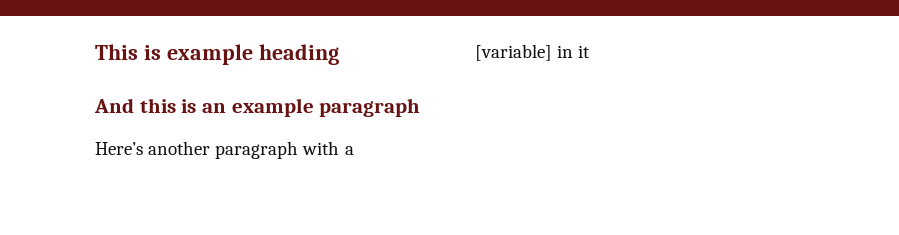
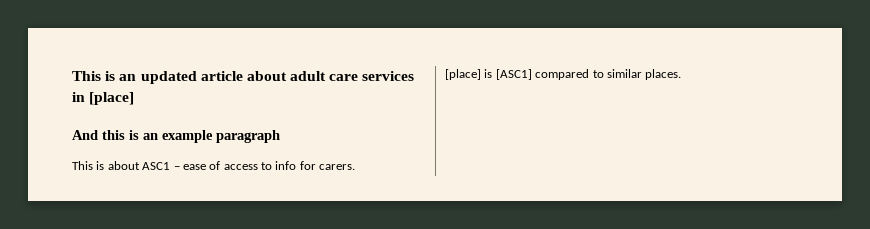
- This is example heading
+ This is an updated article about adult care services in [place]
- Here’s another paragraph with a [variable] in it
+ This is about ASC1 – ease of access to info for carers.
+ [place] is [ASC1] compared to similar places.

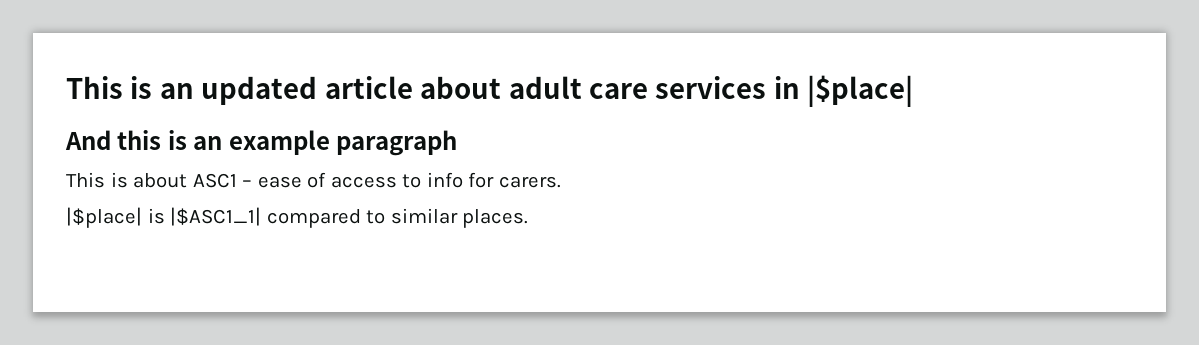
- This is an updated article about adult care services in [place]
+ This is an updated article about adult care services in |$place|
- [place] is [ASC1] compared to similar places.
+ |$place| is |$ASC1_1| compared to similar places.

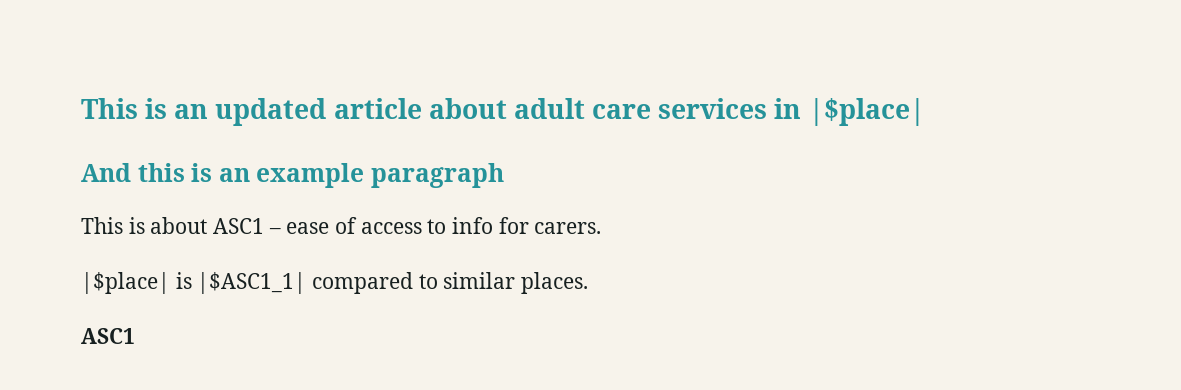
  |$place| is |$ASC1_1| compared to similar places.
+ ASC1

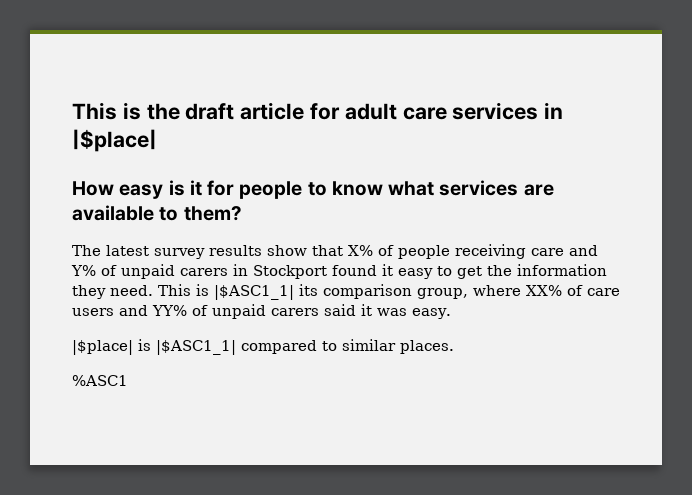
- This is an updated article about adult care services in |$place|
+ This is the draft article for adult care services in |$place|
- And this is an example paragraph
- This is about ASC1 – ease of access to info for carers.
+ How easy is it for people to know what services are available to them?
+ The latest survey results show that X% of people receiving care and Y% of unpaid carers in Stockport found it easy to get the information they need. This is |$ASC1_1| its comparison group, where XX% of care users and YY% of unpaid carers said it was easy.
  |$place| is |$ASC1_1| compared to similar places.
- ASC1
+ %ASC1

